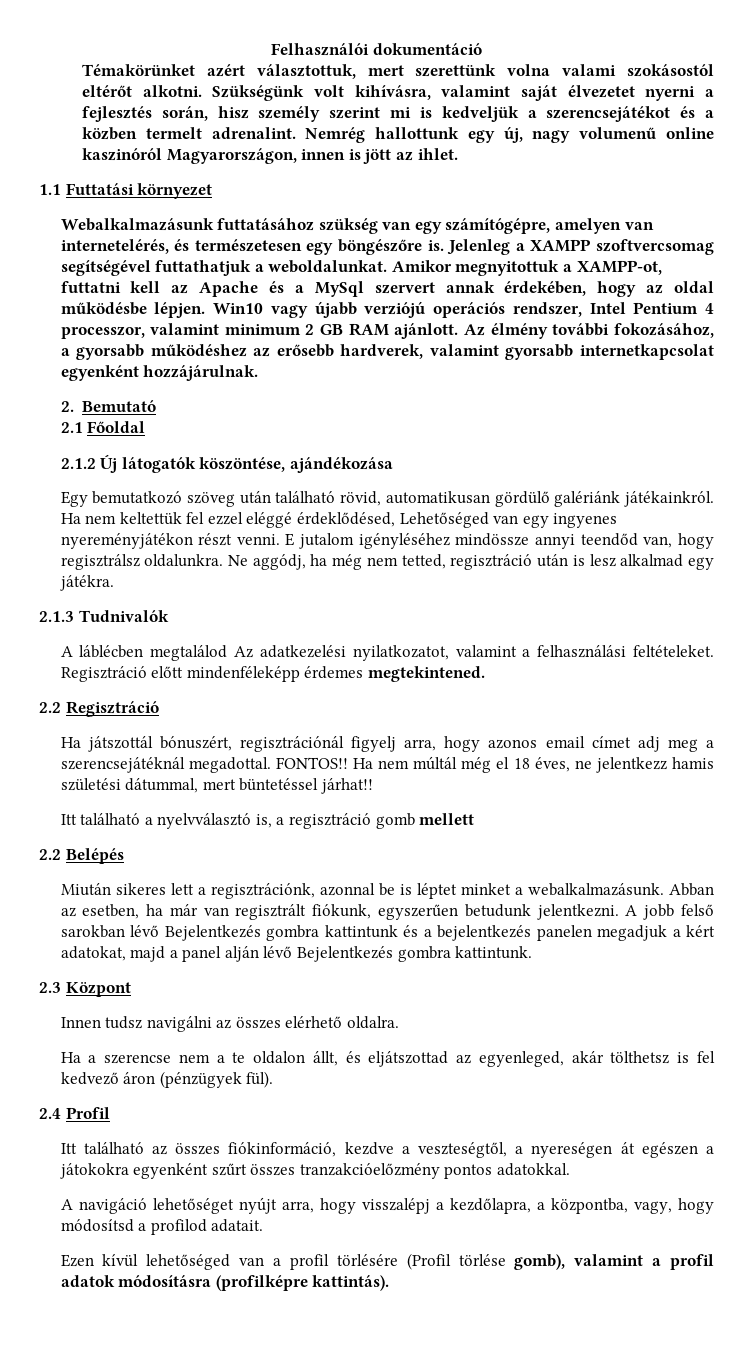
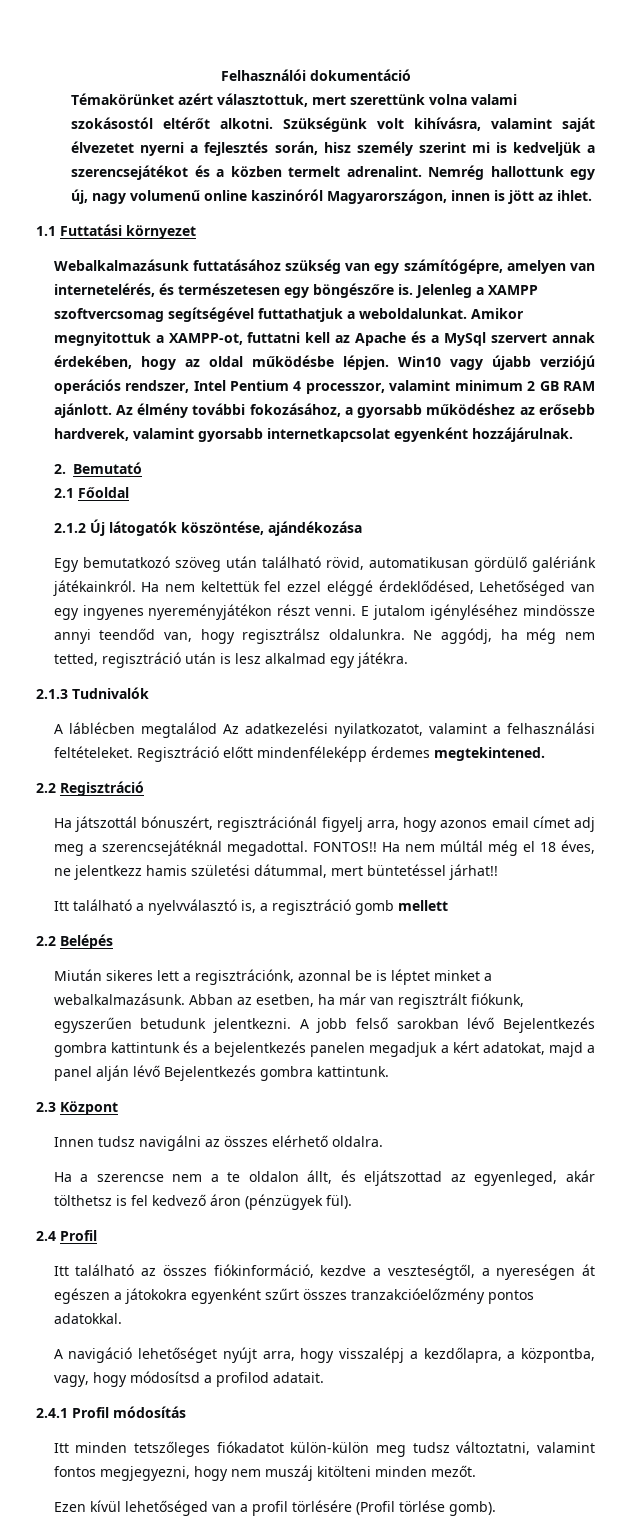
+ 2.4.1 Profil módosítás
+ Itt minden tetszőleges fiókadatot külön-külön meg tudsz változtatni, valamint fontos megjegyezni, hogy nem muszáj kitölteni minden mezőt.
- Ezen kívül lehetőséged van a profil törlésére (Profil törlése gomb), valamint a profil adatok módosításra (profilképre kattintás).
+ Ezen kívül lehetőséged van a profil törlésére (Profil törlése gomb).

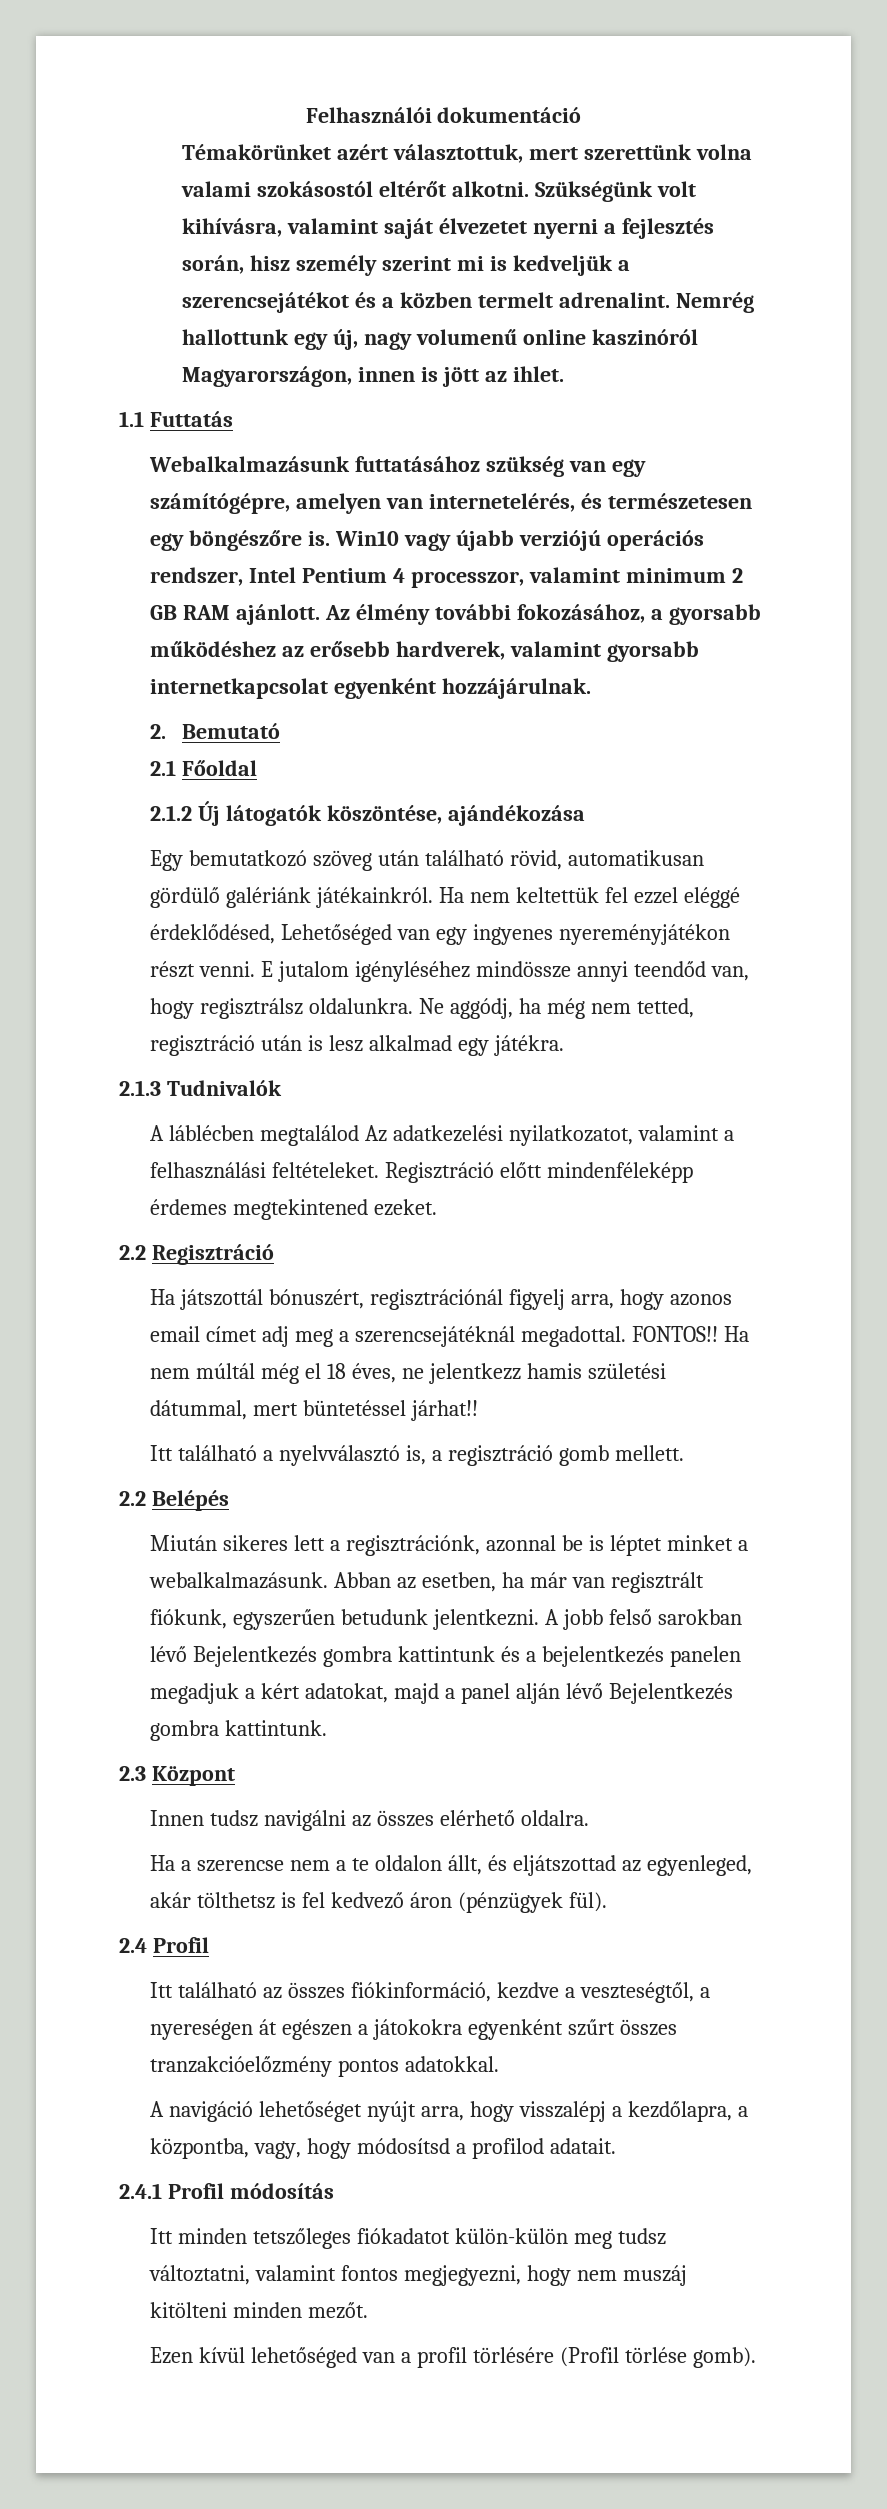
- 1.1 Futtatási környezet
+ 1.1 Futtatás
- Jelenleg a XAMPP szoftvercsomag segítségével futtathatjuk a weboldalunkat. Amikor megnyitottuk a XAMPP-ot, futtatni kell az Apache és a MySql szervert annak érdekében, hogy az oldal működésbe lépjen.
- Regisztráció előtt mindenféleképp érdemes megtekintened.
+ Regisztráció előtt mindenféleképp érdemes megtekintened ezeket.
- Itt található a nyelvválasztó is, a regisztráció gomb mellett
+ Itt található a nyelvválasztó is, a regisztráció gomb mellett.

